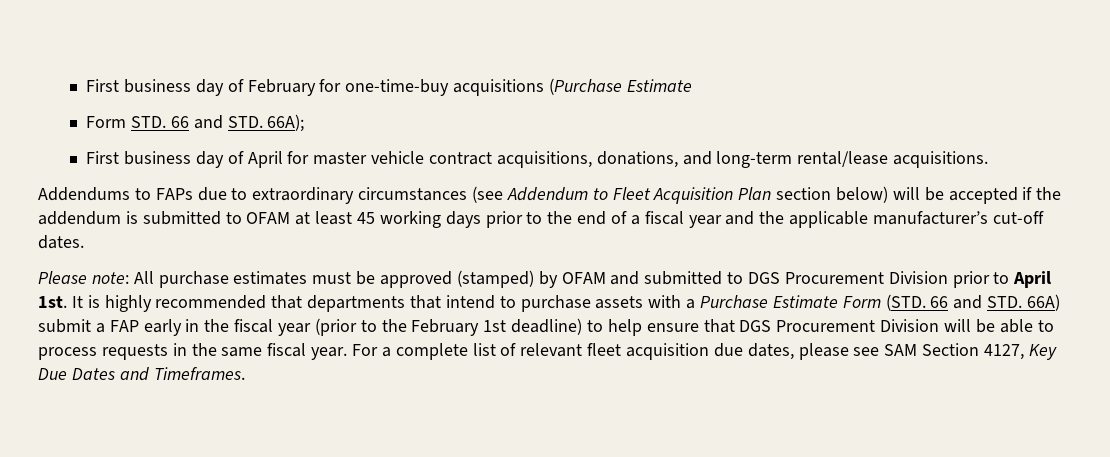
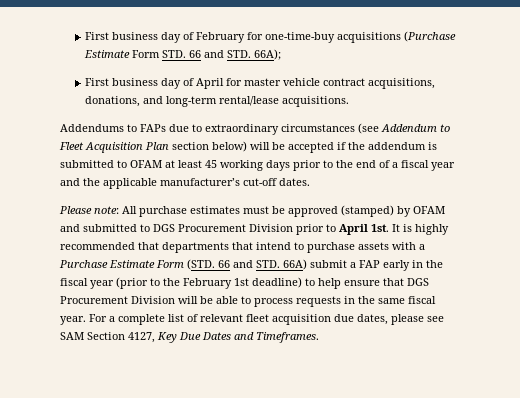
- First business day of February for one-time-buy acquisitions (Purchase Estimate
- Form STD. 66 and STD. 66A);
+ First business day of February for one-time-buy acquisitions (Purchase Estimate Form STD. 66 and STD. 66A);

